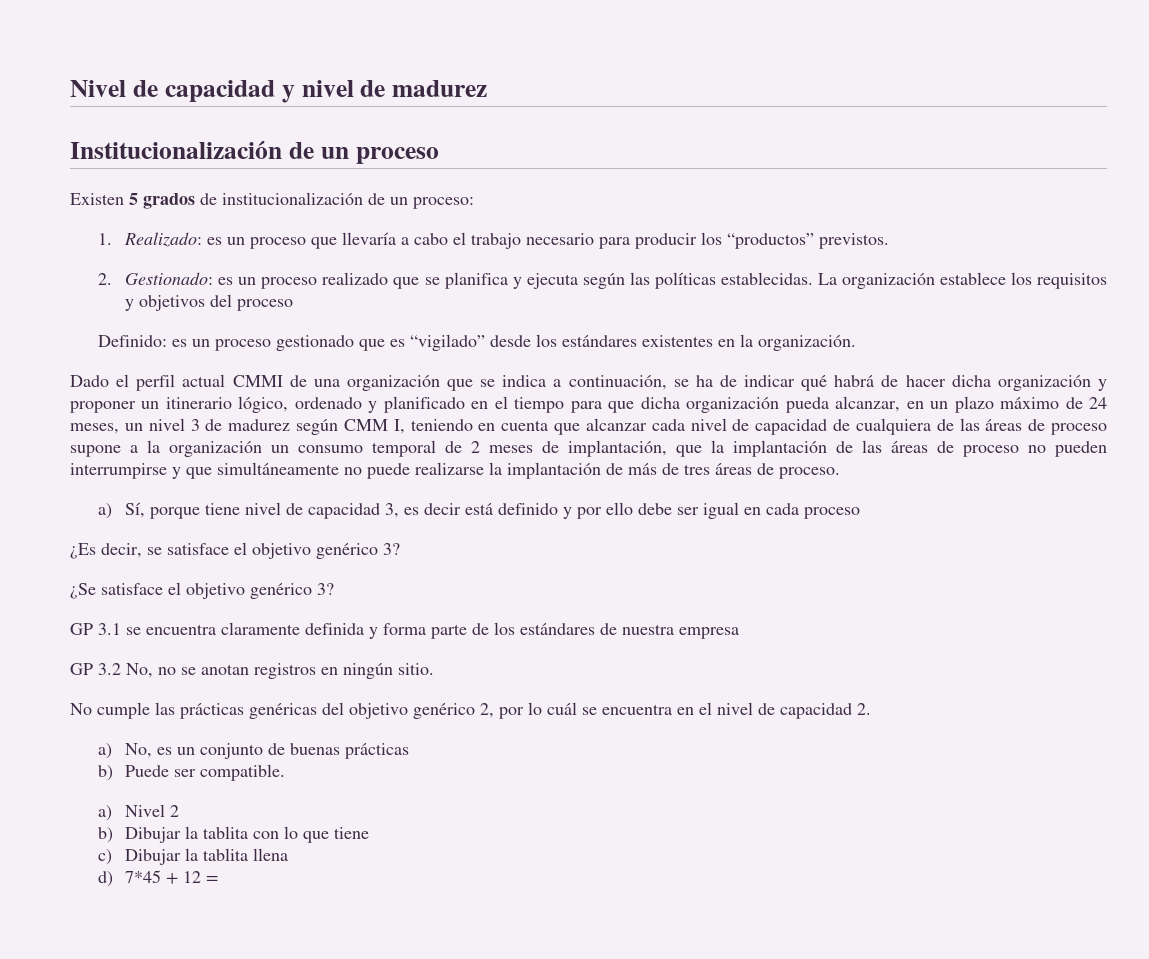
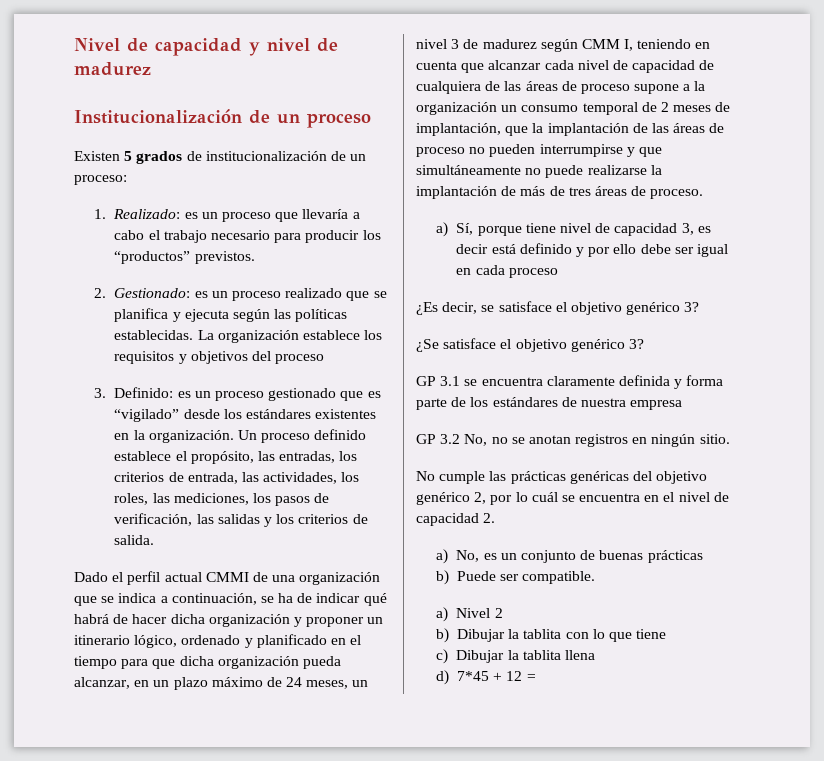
- Definido: es un proceso gestionado que es “vigilado” desde los estándares existentes en la organización.
+ 3. Definido: es un proceso gestionado que es “vigilado” desde los estándares existentes en la organización. Un proceso definido establece el propósito, las entradas, los criterios de entrada, las actividades, los roles, las mediciones, los pasos de verificación, las salidas y los criterios de salida.

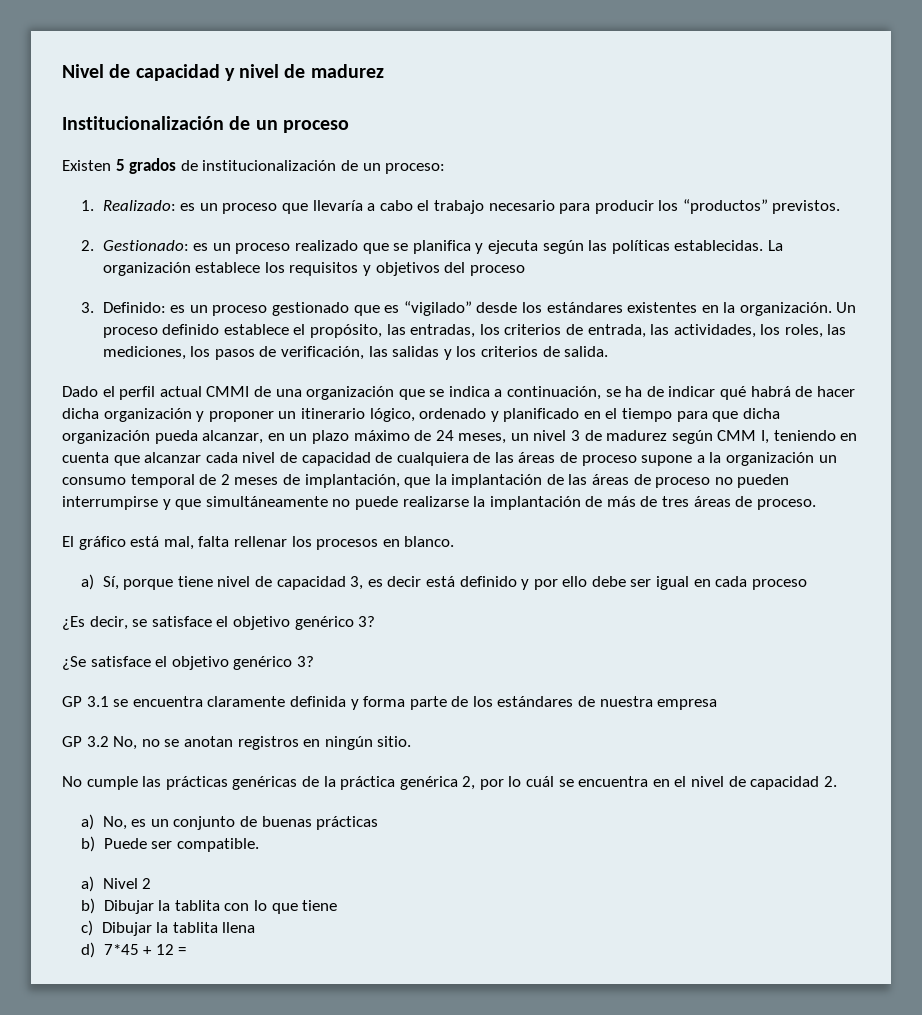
+ El gráfico está mal, falta rellenar los procesos en blanco.
- No cumple las prácticas genéricas del objetivo genérico 2, por lo cuál se encuentra en el nivel de capacidad 2.
+ No cumple las prácticas genéricas de la práctica genérica 2, por lo cuál se encuentra en el nivel de capacidad 2.

